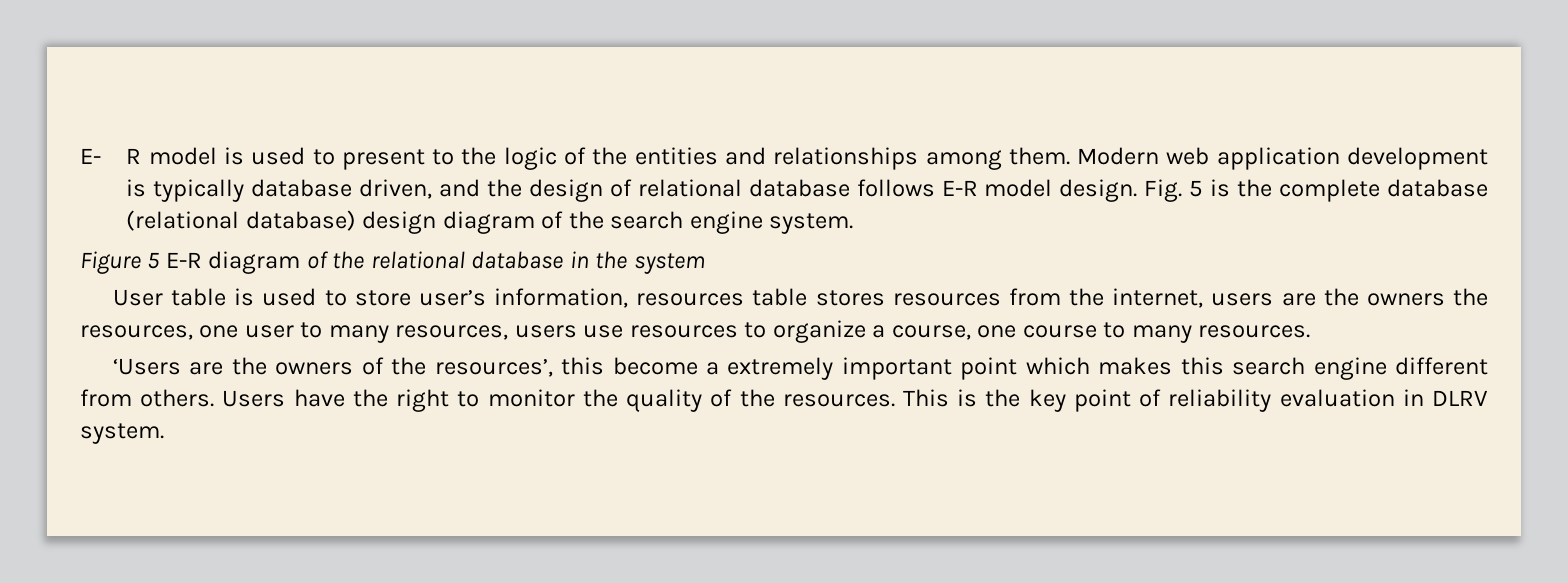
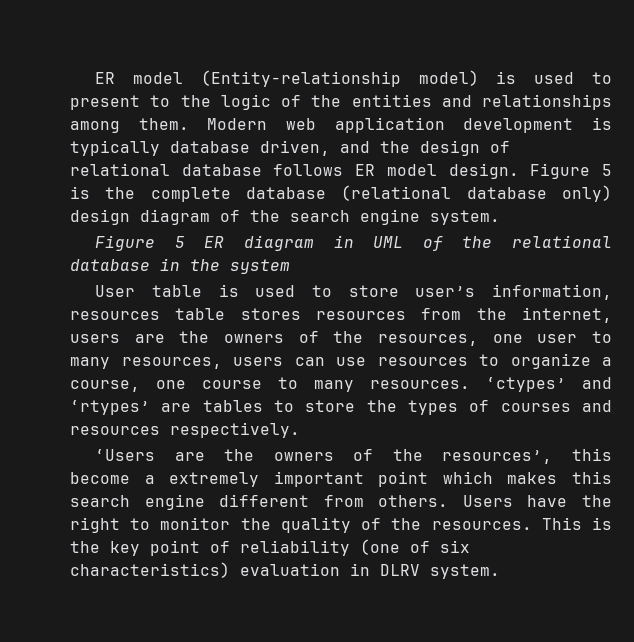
- E- R model is used to present to the logic of the entities and relationships among them.
+ ER model (Entity-relationship model) is used to present to the logic of the entities and relationships among them.
- Modern web application development is typically database driven, and the design of relational database follows E-R model design.
+ Modern web application development is typically database driven, and the design of relational database follows ER model design.
- Fig. 5 is the complete database (relational database) design diagram of the search engine system.
+ Figure 5 is the complete database (relational database only) design diagram of the search engine system.
- Figure 5 E-R diagram of the relational database in the system
+ Figure 5 ER diagram in UML of the relational database in the system
- User table is used to store user’s information, resources table stores resources from the internet, users are the owners the resources, one user to many resources, users use resources to organize a course, one course to many resources.
+ User table is used to store user’s information, resources table stores resources from the internet, users are the owners of the resources, one user to many resources, users can use resources to organize a course, one course to many resources. ‘ctypes’ and ‘rtypes’ are tables to store the types of courses and resources respectively.
- This is the key point of reliability evaluation in DLRV system.
+ This is the key point of reliability (one of six characteristics) evaluation in DLRV system.

